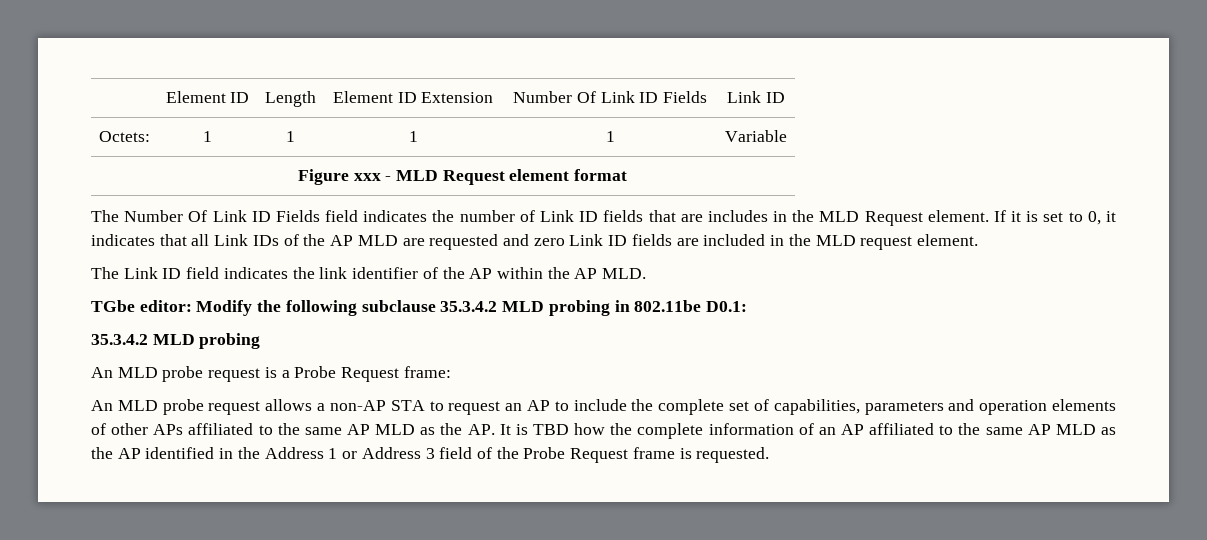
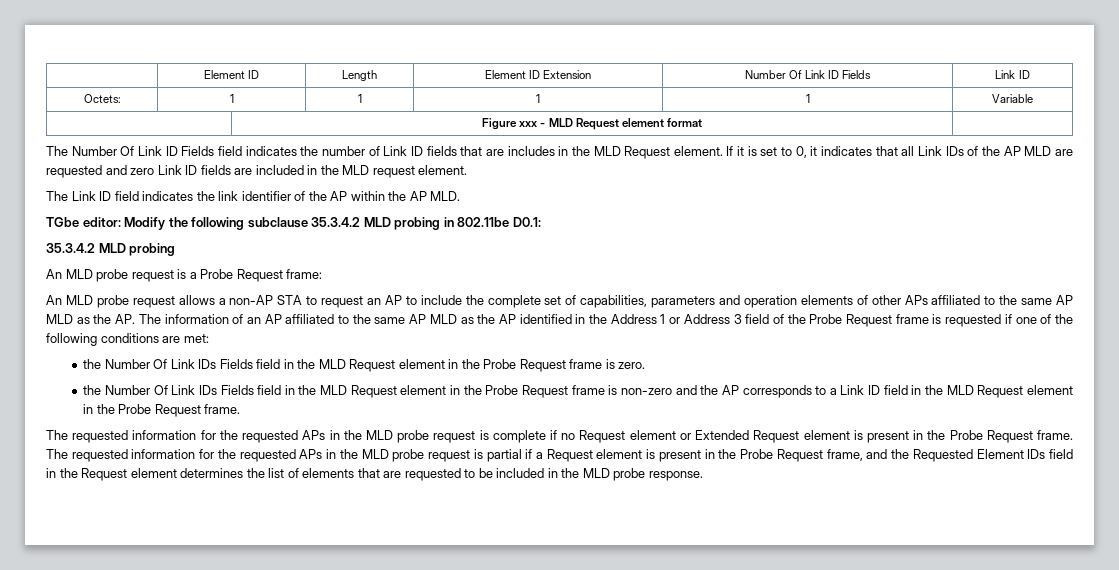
- An MLD probe request allows a non-AP STA to request an AP to include the complete set of capabilities, parameters and operation elements of other APs affiliated to the same AP MLD as the AP. It is TBD how the complete information of an AP affiliated to the same AP MLD as the AP identified in the Address 1 or Address 3 field of the Probe Request frame is requested.
+ An MLD probe request allows a non-AP STA to request an AP to include the complete set of capabilities, parameters and operation elements of other APs affiliated to the same AP MLD as the AP. The information of an AP affiliated to the same AP MLD as the AP identified in the Address 1 or Address 3 field of the Probe Request frame is requested if one of the following conditions are met:
+ the Number Of Link IDs Fields field in the MLD Request element in the Probe Request frame is zero.
+ the Number Of Link IDs Fields field in the MLD Request element in the Probe Request frame is non-zero and the AP corresponds to a Link ID field in the MLD Request element in the Probe Request frame.
+ The requested information for the requested APs in the MLD probe request is complete if no Request element or Extended Request element is present in the Probe Request frame. The requested information for the requested APs in the MLD probe request is partial if a Request element is present in the Probe Request frame, and the Requested Element IDs field in the Request element determines the list of elements that are requested to be included in the MLD probe response.

